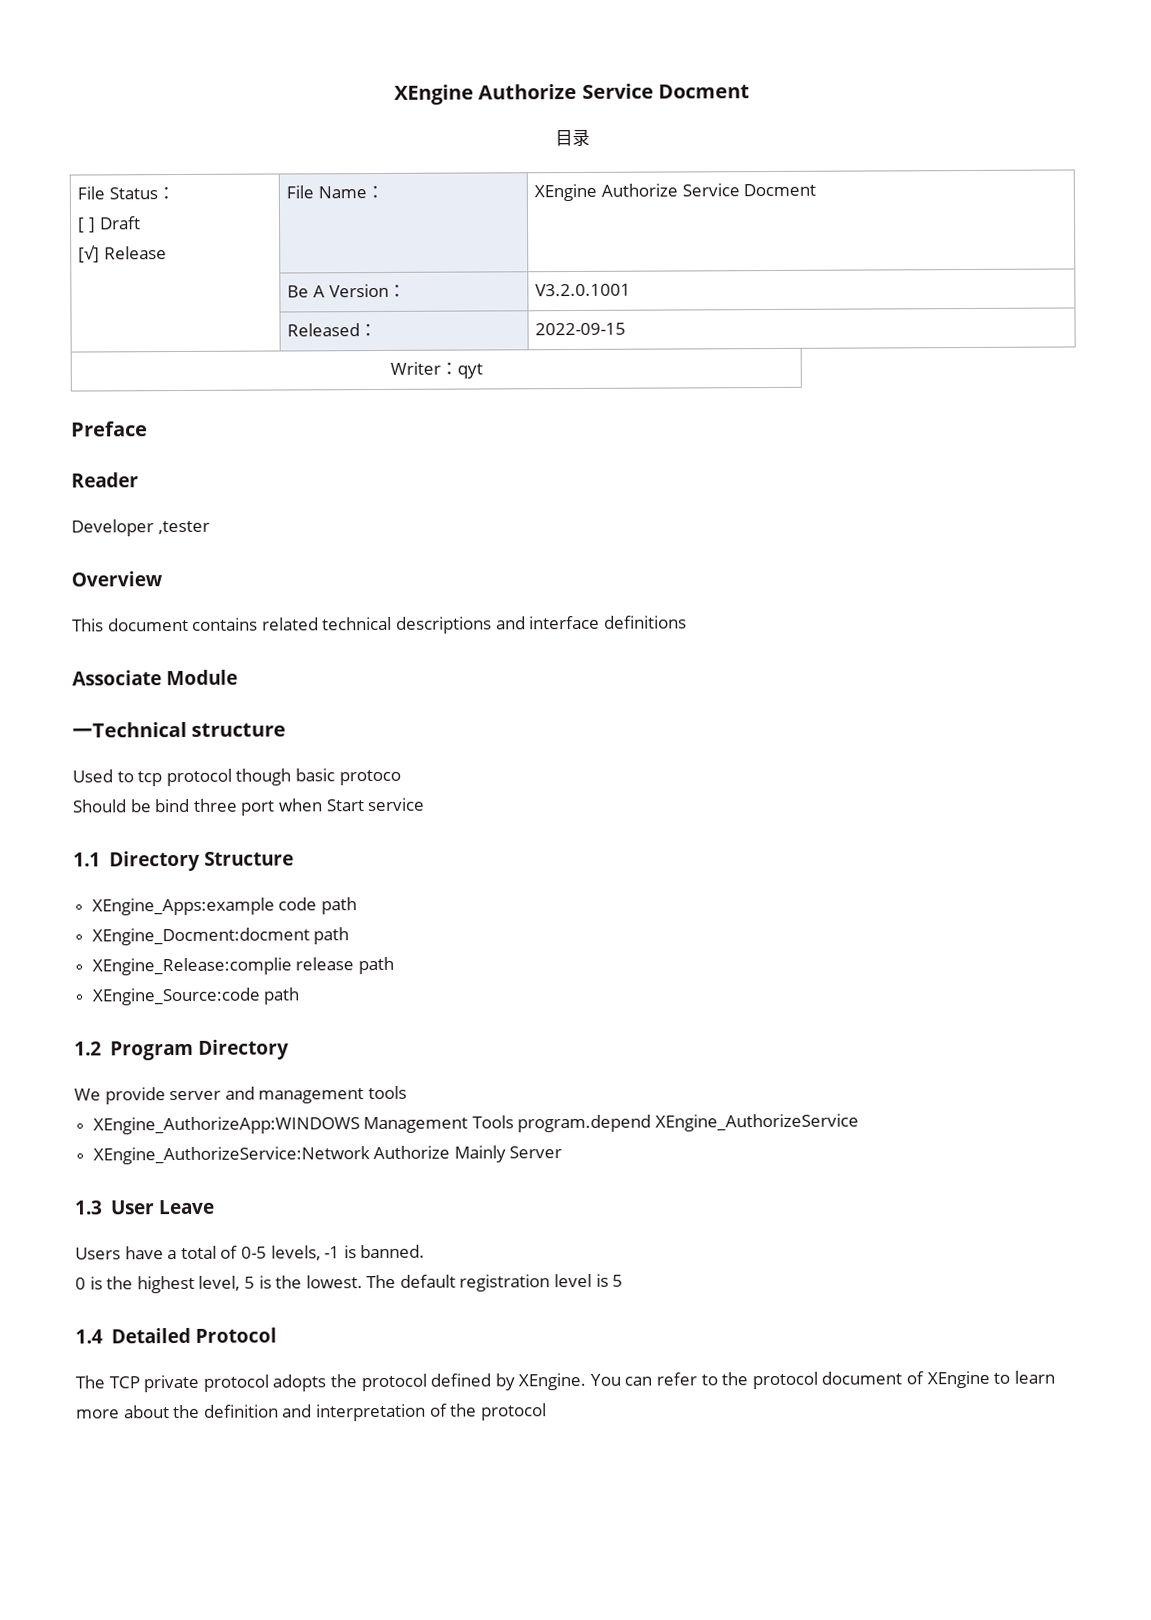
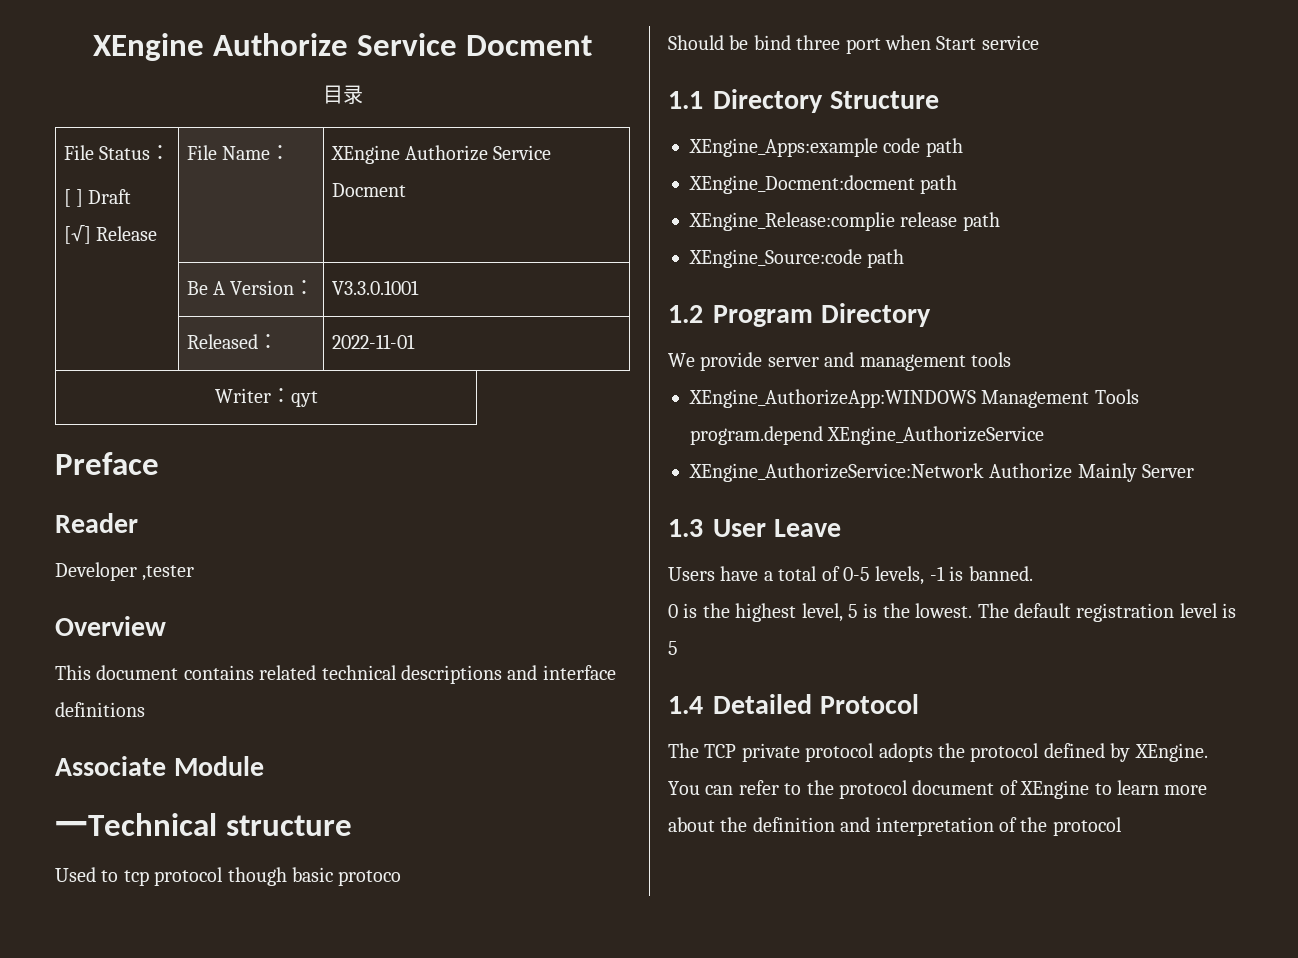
- | Be A Version： | V3.2.0.1001
+ | Be A Version： | V3.3.0.1001
- | Released： | 2022-09-15
+ | Released： | 2022-11-01

